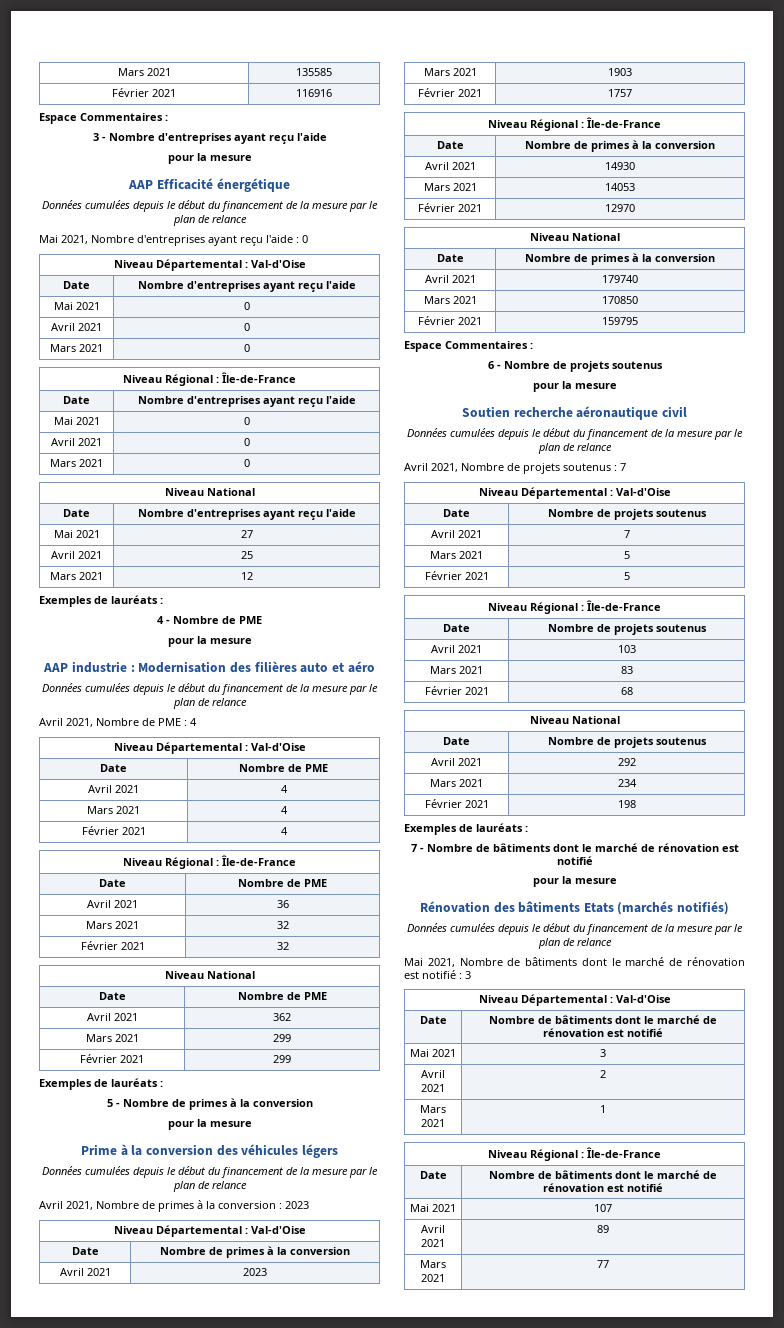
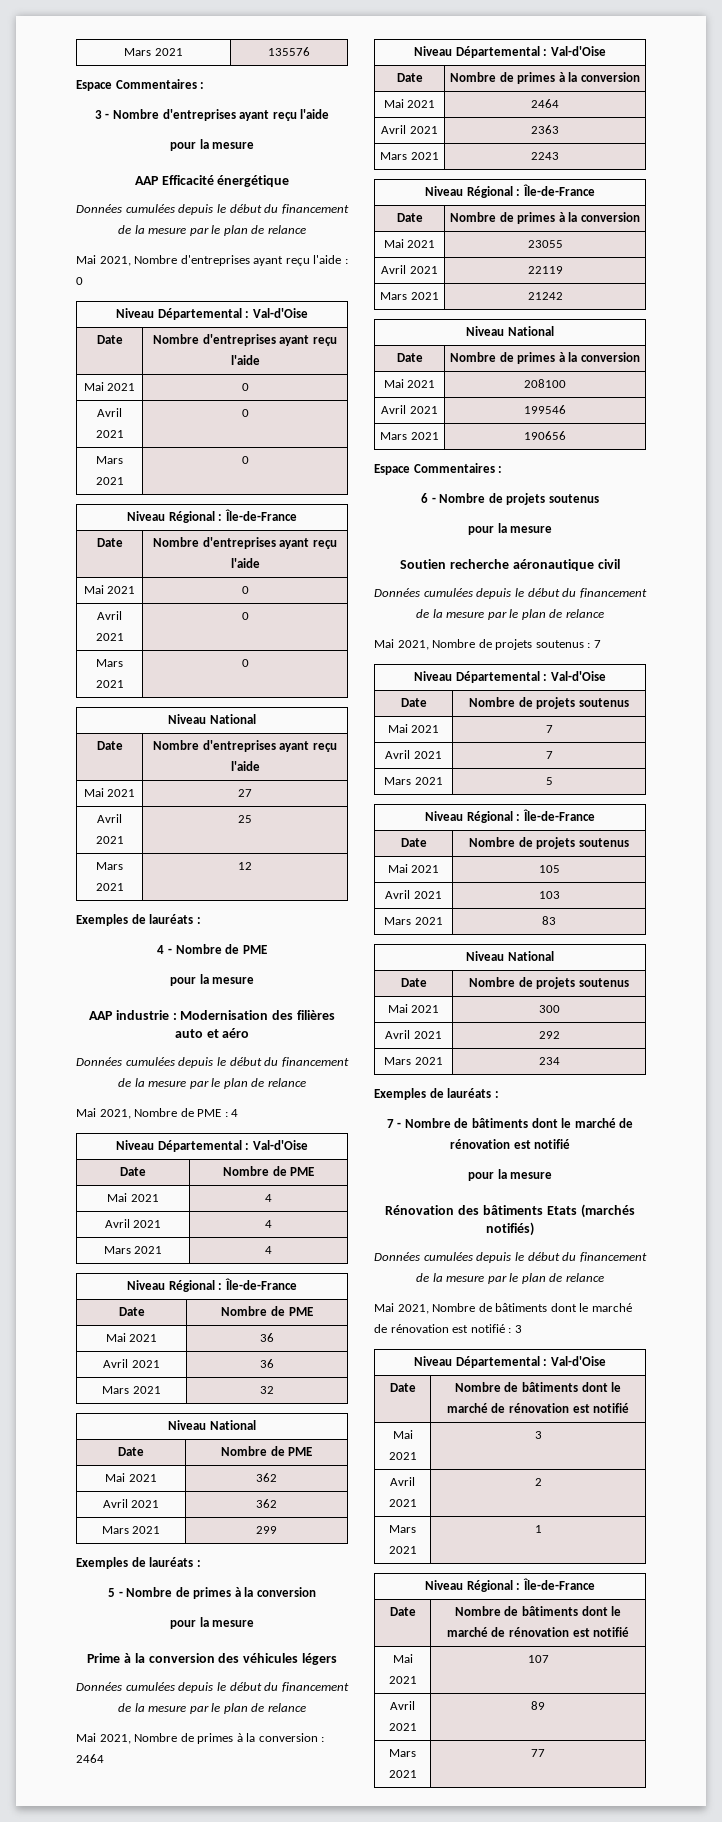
- Mars 2021 | 135585
- Février 2021 | 116916
+ Mars 2021 | 135576
- Avril 2021, Nombre de PME : 4
+ Mai 2021, Nombre de PME : 4
+ Mai 2021 | 4
- Février 2021 | 4
+ Mai 2021 | 36
- Février 2021 | 32
+ Mai 2021 | 362
- Février 2021 | 299
- Avril 2021, Nombre de primes à la conversion : 2023
+ Mai 2021, Nombre de primes à la conversion : 2464
- Avril 2021 | 2023
- Mars 2021 | 1903
- Février 2021 | 1757
+ Mai 2021 | 2464
+ Avril 2021 | 2363
+ Mars 2021 | 2243
- Avril 2021 | 14930
- Mars 2021 | 14053
- Février 2021 | 12970
+ Mai 2021 | 23055
+ Avril 2021 | 22119
+ Mars 2021 | 21242
- Avril 2021 | 179740
- Mars 2021 | 170850
- Février 2021 | 159795
+ Mai 2021 | 208100
+ Avril 2021 | 199546
+ Mars 2021 | 190656
- Avril 2021, Nombre de projets soutenus : 7
+ Mai 2021, Nombre de projets soutenus : 7
+ Mai 2021 | 7
- Février 2021 | 5
+ Mai 2021 | 105
- Février 2021 | 68
+ Mai 2021 | 300
- Février 2021 | 198

